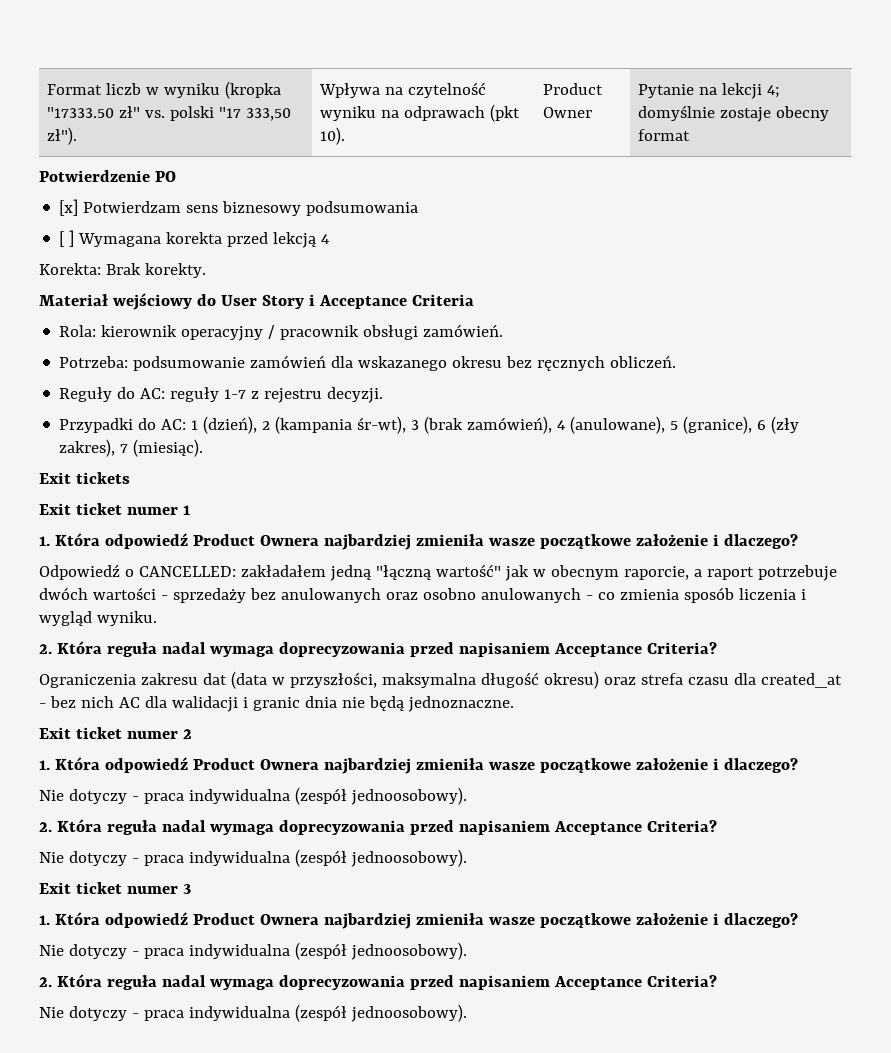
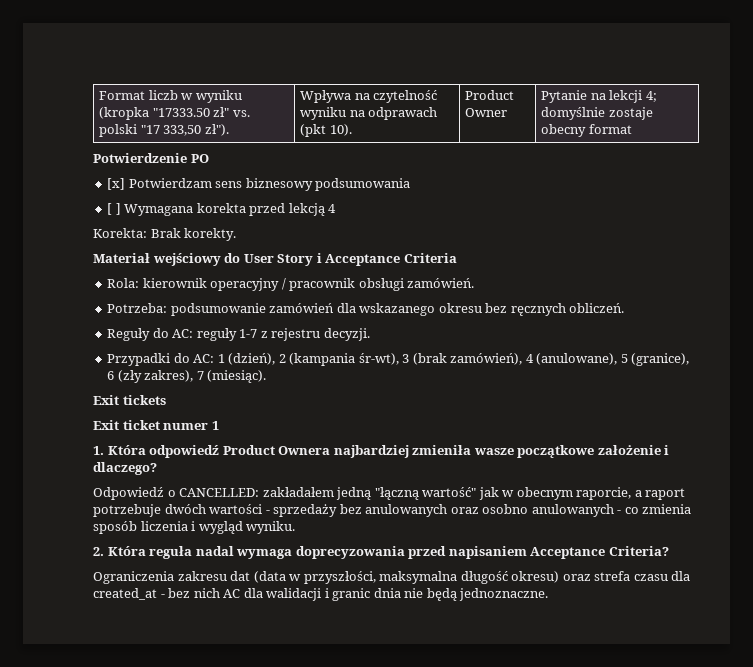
- Exit ticket numer 2
- 1. Która odpowiedź Product Ownera najbardziej zmieniła wasze początkowe założenie i dlaczego?
- Nie dotyczy - praca indywidualna (zespół jednoosobowy).
- 2. Która reguła nadal wymaga doprecyzowania przed napisaniem Acceptance Criteria?
- Nie dotyczy - praca indywidualna (zespół jednoosobowy).
- Exit ticket numer 3
- 1. Która odpowiedź Product Ownera najbardziej zmieniła wasze początkowe założenie i dlaczego?
- Nie dotyczy - praca indywidualna (zespół jednoosobowy).
- 2. Która reguła nadal wymaga doprecyzowania przed napisaniem Acceptance Criteria?
- Nie dotyczy - praca indywidualna (zespół jednoosobowy).

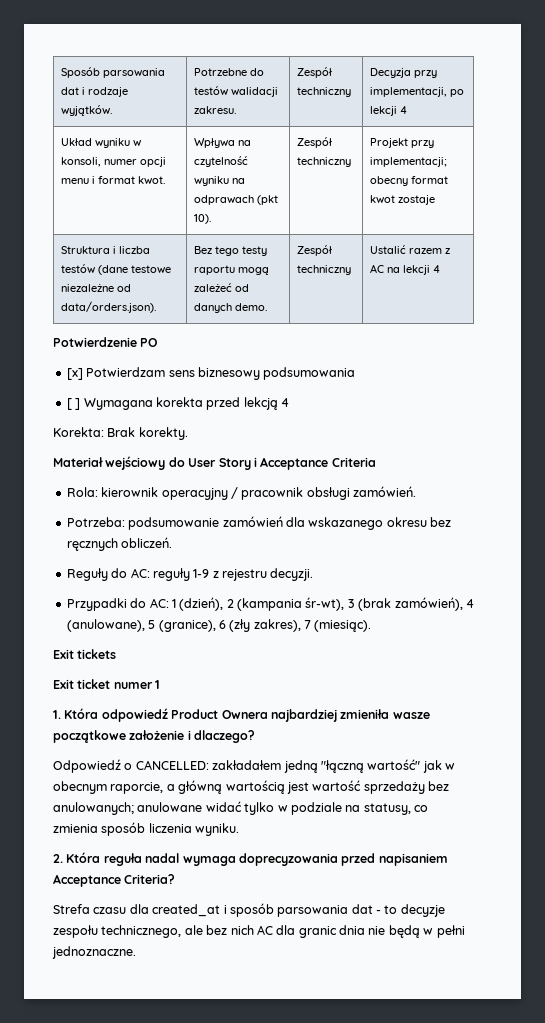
- Format liczb w wyniku (kropka "17333.50 zł" vs. polski "17 333,50 zł"). | Wpływa na czytelność wyniku na odprawach (pkt 10). | Product Owner | Pytanie na lekcji 4; domyślnie zostaje obecny format
+ Sposób parsowania dat i rodzaje wyjątków. | Potrzebne do testów walidacji zakresu. | Zespół techniczny | Decyzja przy implementacji, po lekcji 4
+ Układ wyniku w konsoli, numer opcji menu i format kwot. | Wpływa na czytelność wyniku na odprawach (pkt 10). | Zespół techniczny | Projekt przy implementacji; obecny format kwot zostaje
+ Struktura i liczba testów (dane testowe niezależne od data/orders.json). | Bez tego testy raportu mogą zależeć od danych demo. | Zespół techniczny | Ustalić razem z AC na lekcji 4
- Reguły do AC: reguły 1-7 z rejestru decyzji.
+ Reguły do AC: reguły 1-9 z rejestru decyzji.
- Odpowiedź o CANCELLED: zakładałem jedną "łączną wartość" jak w obecnym raporcie, a raport potrzebuje dwóch wartości - sprzedaży bez anulowanych oraz osobno anulowanych - co zmienia sposób liczenia i wygląd wyniku.
+ Odpowiedź o CANCELLED: zakładałem jedną "łączną wartość" jak w obecnym raporcie, a główną wartością jest wartość sprzedaży bez anulowanych; anulowane widać tylko w podziale na statusy, co zmienia sposób liczenia wyniku.
- Ograniczenia zakresu dat (data w przyszłości, maksymalna długość okresu) oraz strefa czasu dla created_at - bez nich AC dla walidacji i granic dnia nie będą jednoznaczne.
+ Strefa czasu dla created_at i sposób parsowania dat - to decyzje zespołu technicznego, ale bez nich AC dla granic dnia nie będą w pełni jednoznaczne.

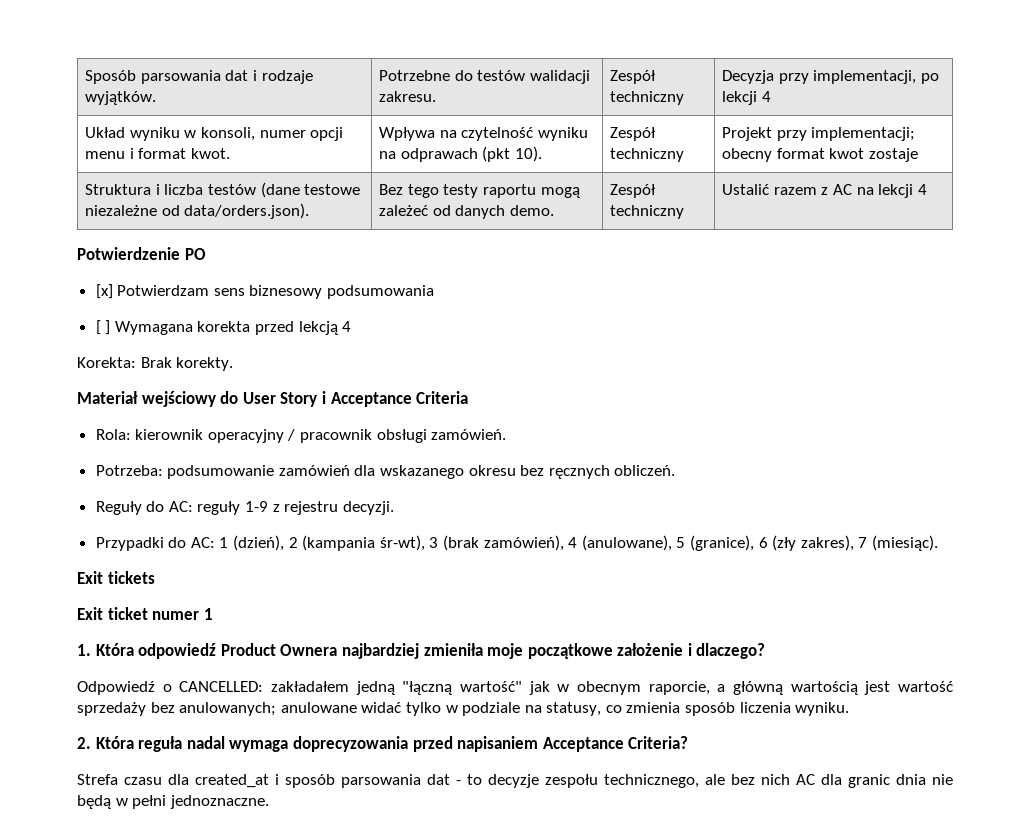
- 1. Która odpowiedź Product Ownera najbardziej zmieniła wasze początkowe założenie i dlaczego?
+ 1. Która odpowiedź Product Ownera najbardziej zmieniła moje początkowe założenie i dlaczego?

